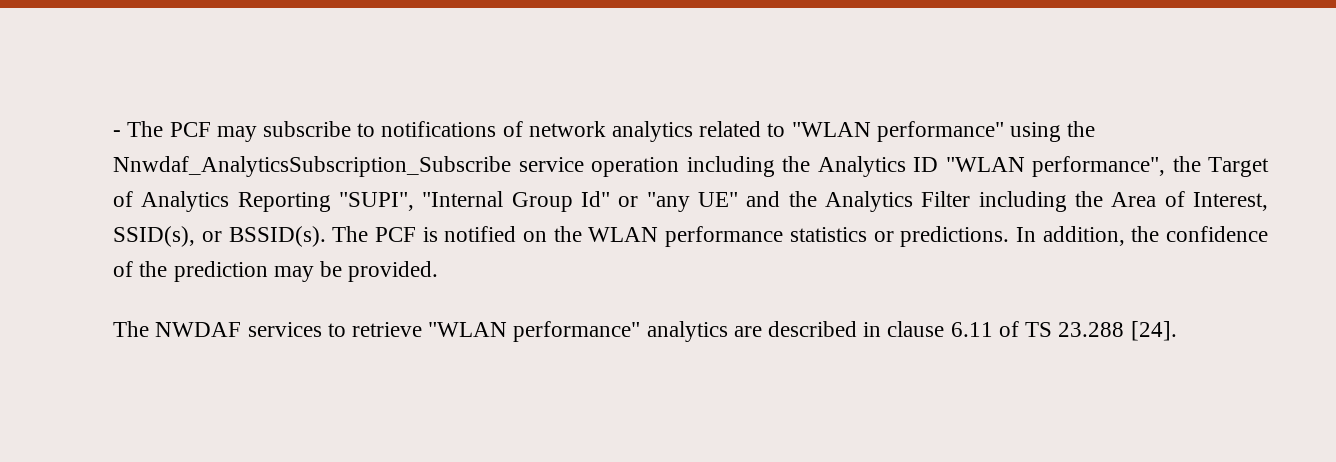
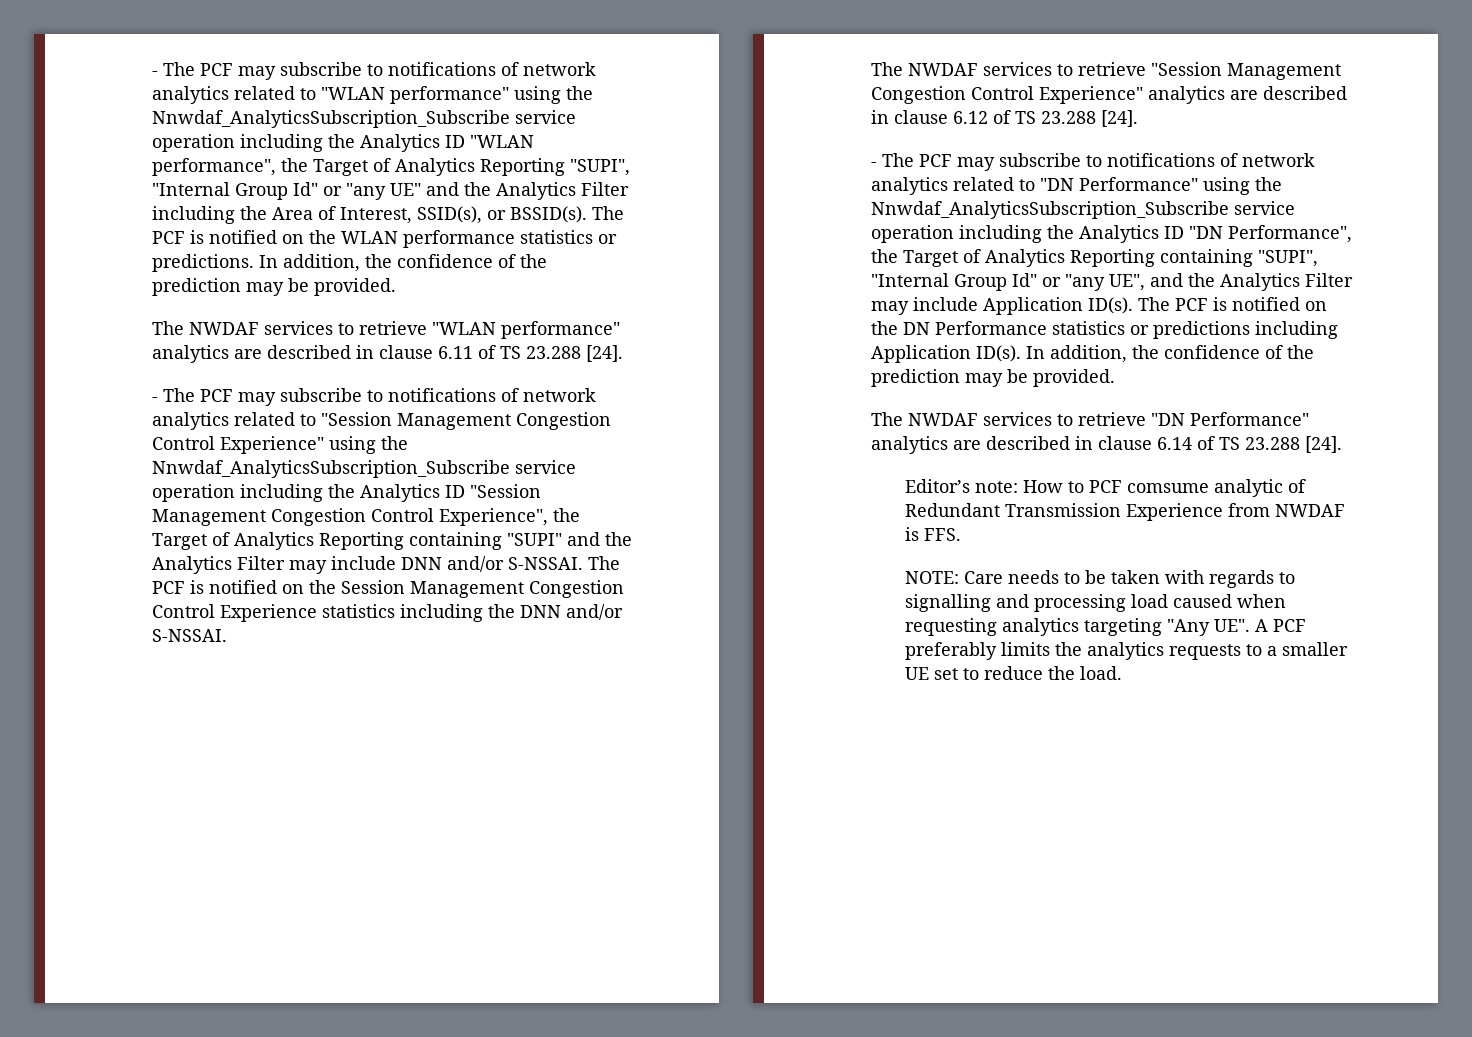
+ - The PCF may subscribe to notifications of network analytics related to "Session Management Congestion Control Experience" using the Nnwdaf_AnalyticsSubscription_Subscribe service operation including the Analytics ID "Session Management Congestion Control Experience", the Target of Analytics Reporting containing "SUPI" and the Analytics Filter may include DNN and/or S-NSSAI. The PCF is notified on the Session Management Congestion Control Experience statistics including the DNN and/or S-NSSAI.
+ The NWDAF services to retrieve "Session Management Congestion Control Experience" analytics are described in clause 6.12 of TS 23.288 [24].
+ - The PCF may subscribe to notifications of network analytics related to "DN Performance" using the Nnwdaf_AnalyticsSubscription_Subscribe service operation including the Analytics ID "DN Performance", the Target of Analytics Reporting containing "SUPI", "Internal Group Id" or "any UE", and the Analytics Filter may include Application ID(s). The PCF is notified on the DN Performance statistics or predictions including Application ID(s). In addition, the confidence of the prediction may be provided.
+ The NWDAF services to retrieve "DN Performance" analytics are described in clause 6.14 of TS 23.288 [24].
+ Editor’s note: How to PCF comsume analytic of Redundant Transmission Experience from NWDAF is FFS.
+ NOTE: Care needs to be taken with regards to signalling and processing load caused when requesting analytics targeting "Any UE". A PCF preferably limits the analytics requests to a smaller UE set to reduce the load.

